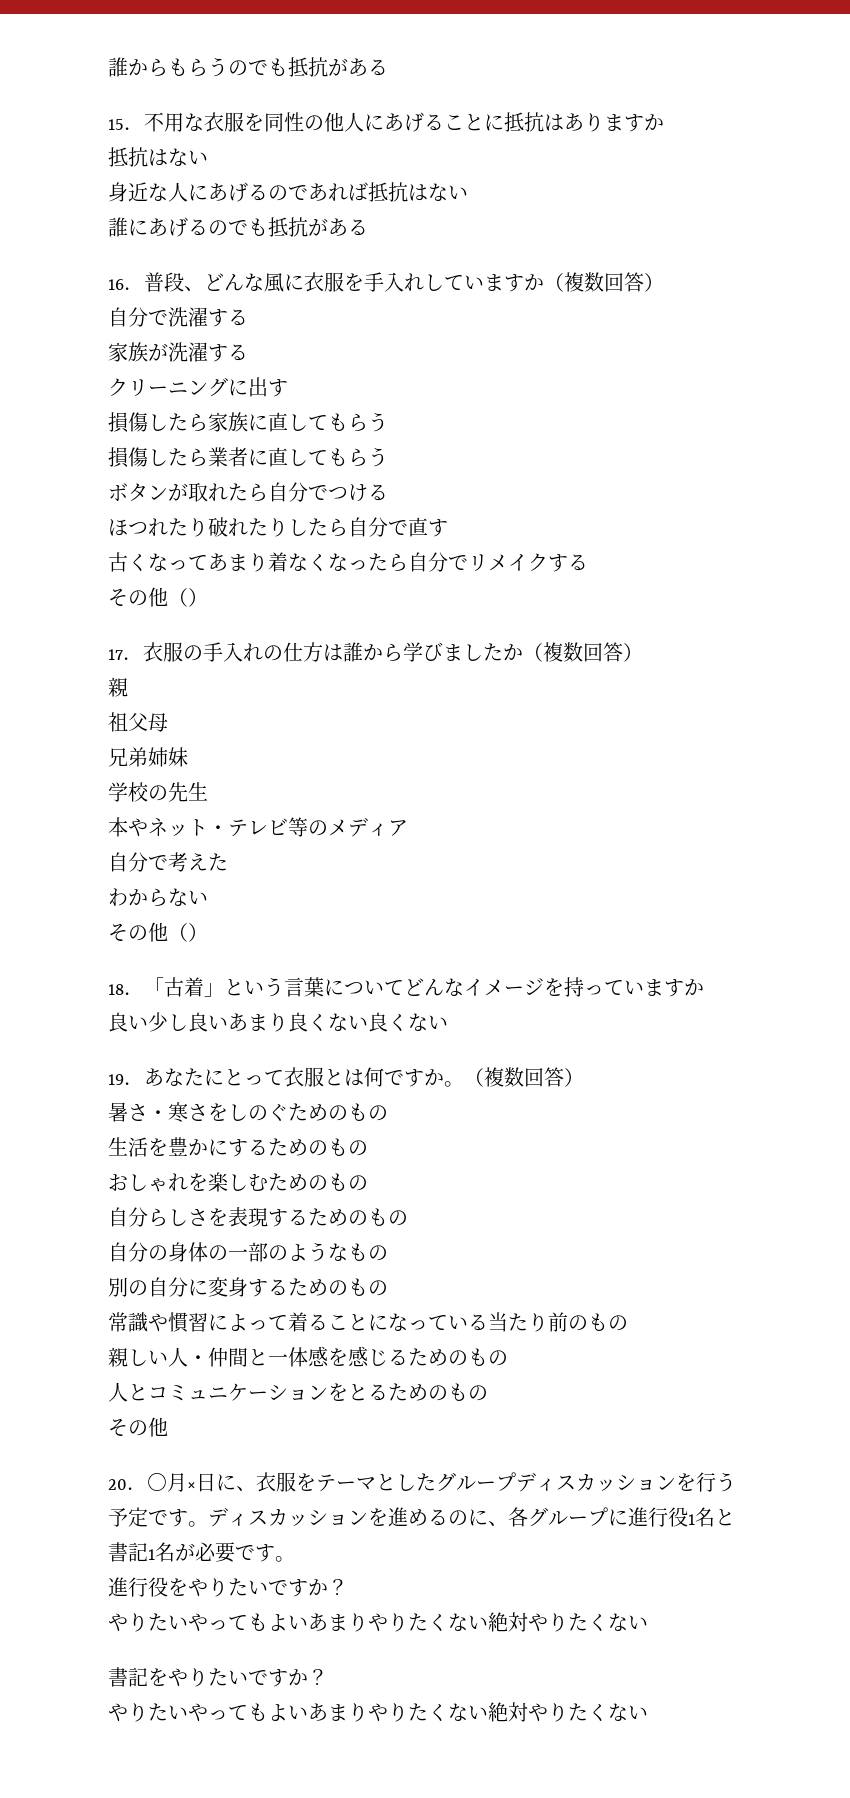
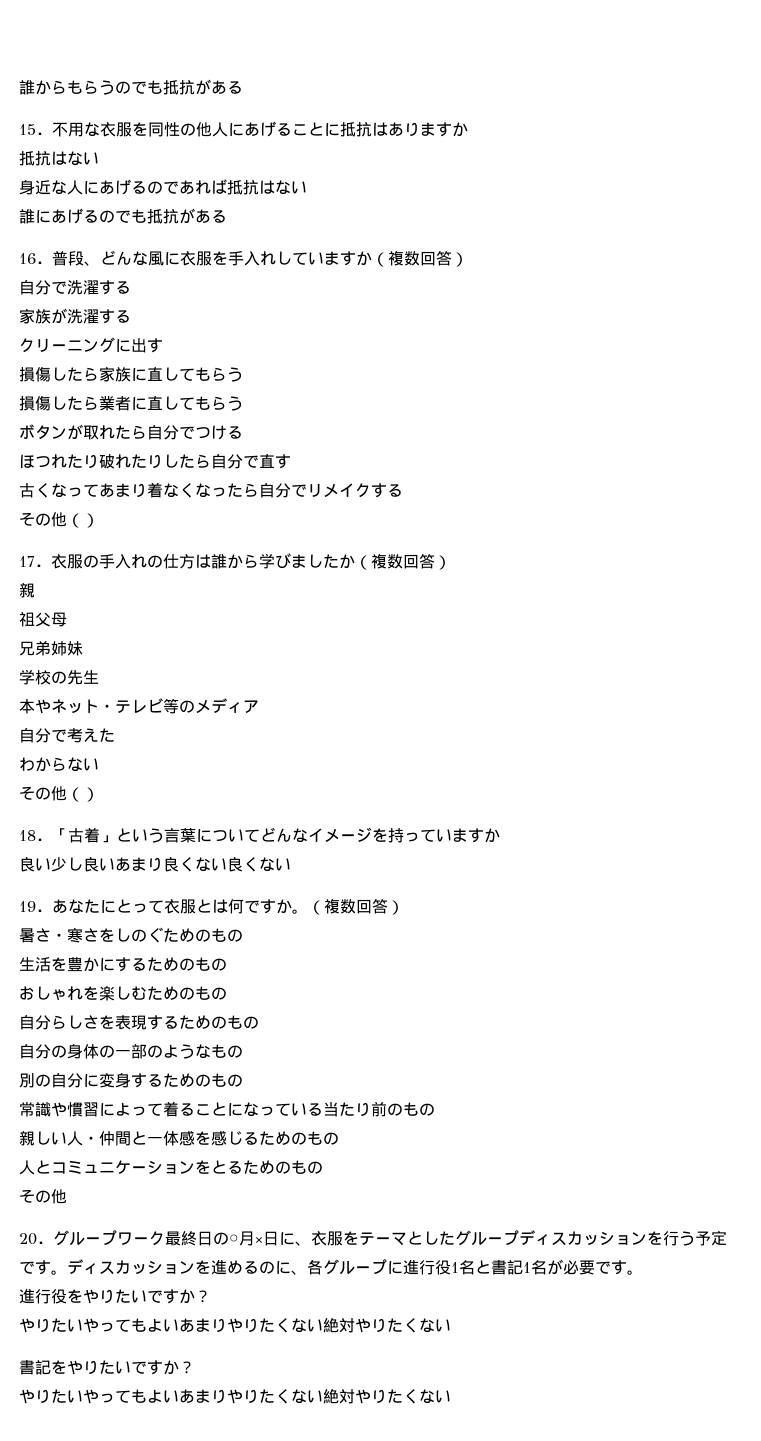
- 20．○月×日に、衣服をテーマとしたグループディスカッションを行う予定です。
+ 20．グループワーク最終日の○月×日に、衣服をテーマとしたグループディスカッションを行う予定です。

